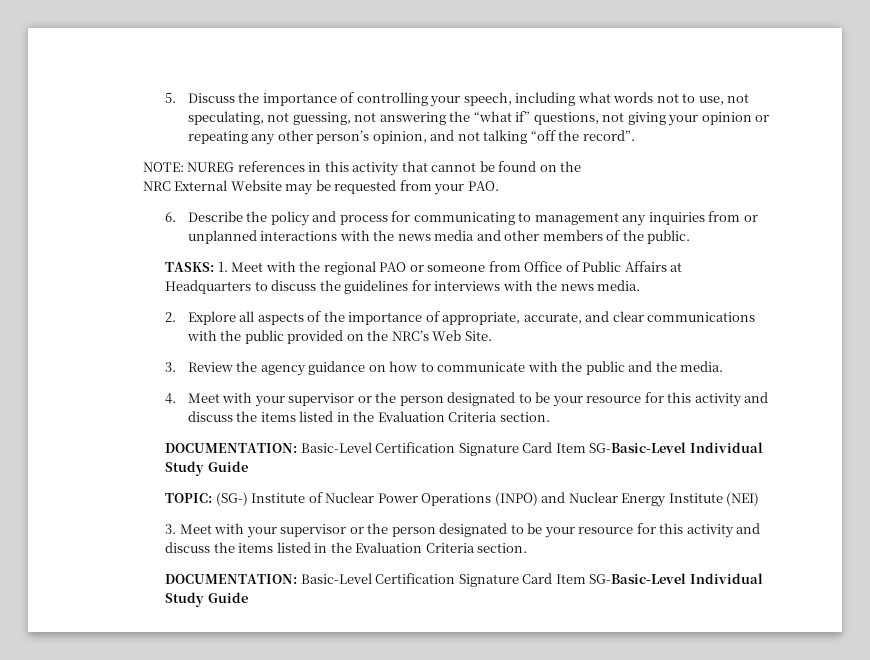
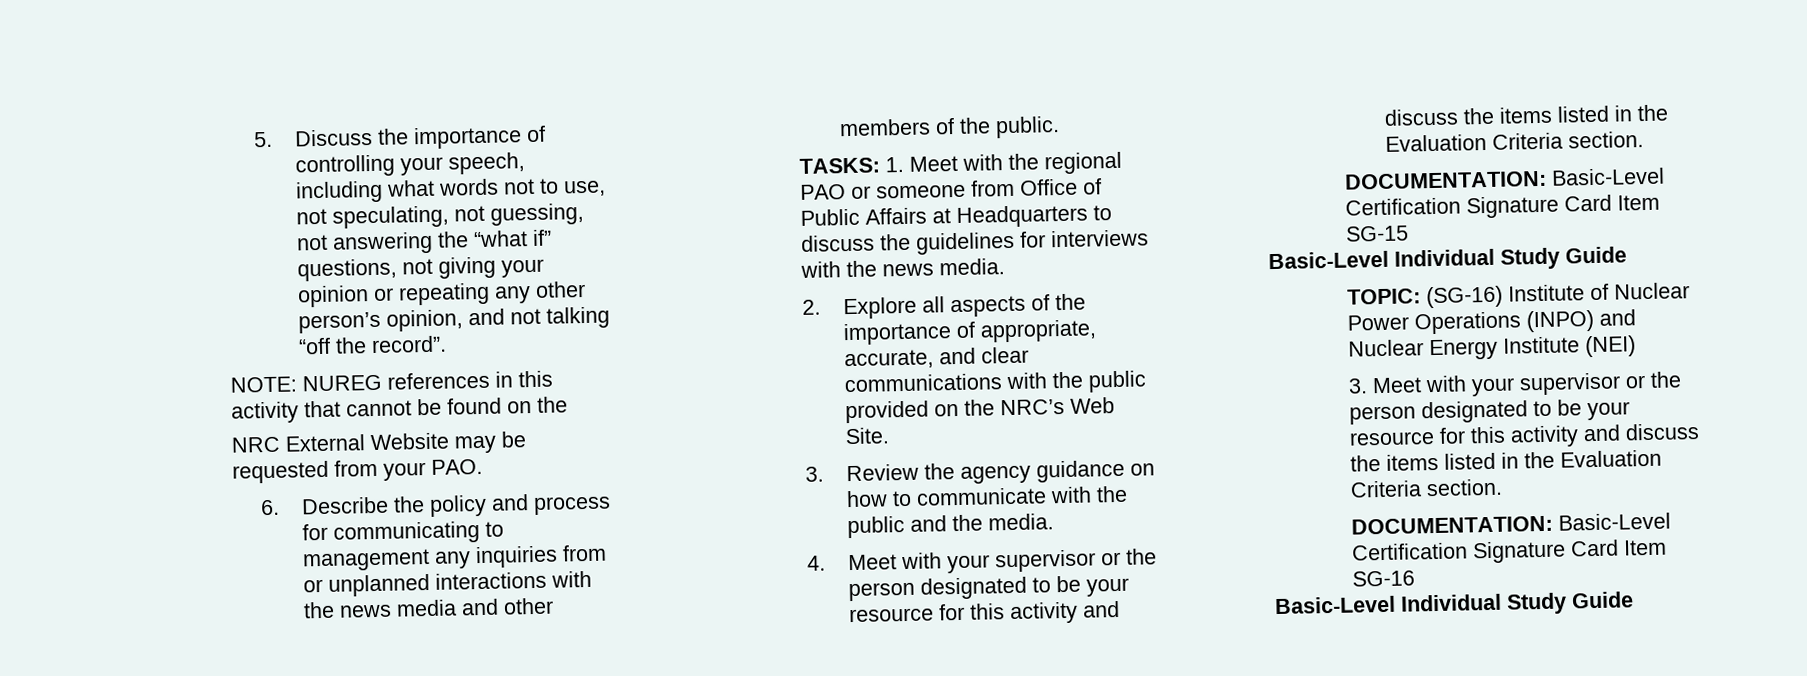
  4. Meet with your supervisor or the person designated to be your resource for this activity and discuss the items listed in the Evaluation Criteria section.
- DOCUMENTATION: Basic-Level Certification Signature Card Item SG-Basic-Level Individual Study Guide
+ DOCUMENTATION: Basic-Level Certification Signature Card Item SG-15
+ Basic-Level Individual Study Guide
- TOPIC: (SG-) Institute of Nuclear Power Operations (INPO) and Nuclear Energy Institute (NEI)
+ TOPIC: (SG-16) Institute of Nuclear Power Operations (INPO) and Nuclear Energy Institute (NEI)
  3. Meet with your supervisor or the person designated to be your resource for this activity and discuss the items listed in the Evaluation Criteria section.
- DOCUMENTATION: Basic-Level Certification Signature Card Item SG-Basic-Level Individual Study Guide
+ DOCUMENTATION: Basic-Level Certification Signature Card Item SG-16
+ Basic-Level Individual Study Guide

